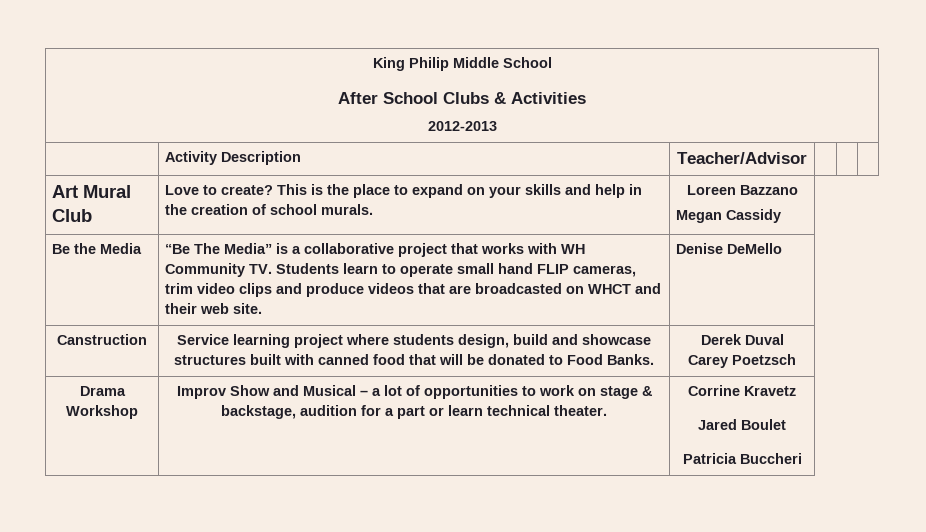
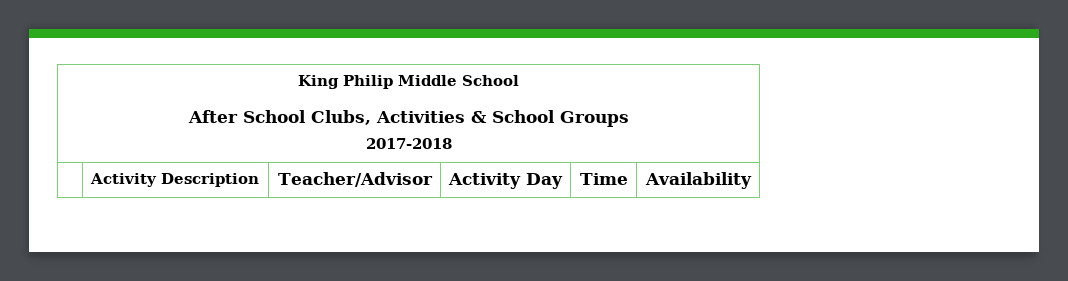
  King Philip Middle School
- After School Clubs & Activities
- 2012-2013
- | Activity Description | Teacher/Advisor | | |
- Art Mural Club | Love to create? This is the place to expand on your skills and help in the creation of school murals. | Loreen Bazzano
- Megan Cassidy
- Be the Media | “Be The Media” is a collaborative project that works with WH Community TV. Students learn to operate small hand FLIP cameras, trim video clips and produce videos that are broadcasted on WHCT and their web site. | Denise DeMello
- Canstruction | Service learning project where students design, build and showcase structures built with canned food that will be donated to Food Banks. | Derek Duval
- Carey Poetzsch
- Drama Workshop | Improv Show and Musical – a lot of opportunities to work on stage & backstage, audition for a part or learn technical theater. | Corrine Kravetz
- Jared Boulet
- Patricia Buccheri
+ After School Clubs, Activities & School Groups
+ 2017-2018
+ | Activity Description | Teacher/Advisor | Activity Day | Time | Availability

